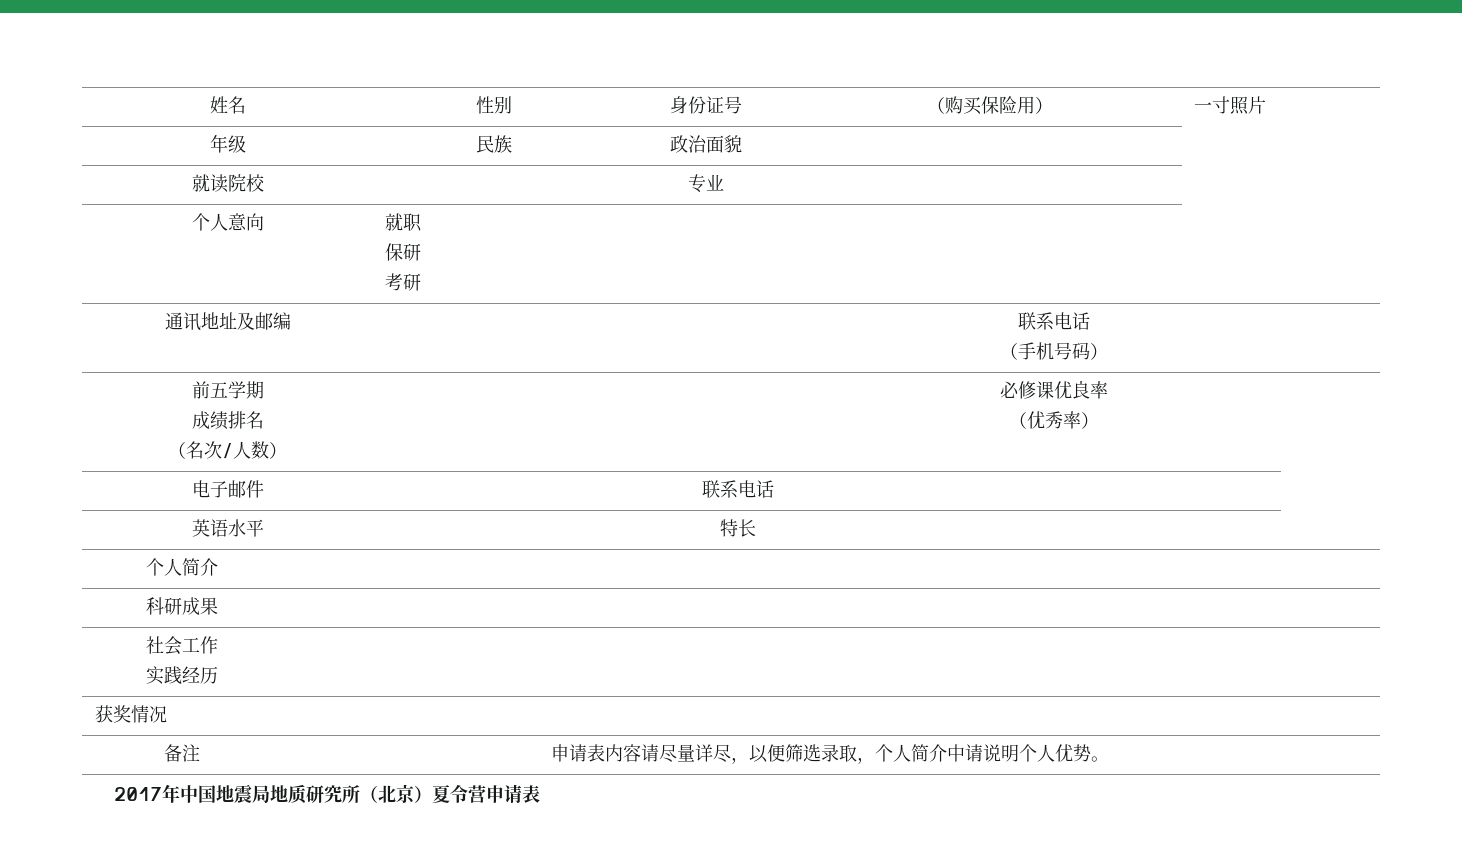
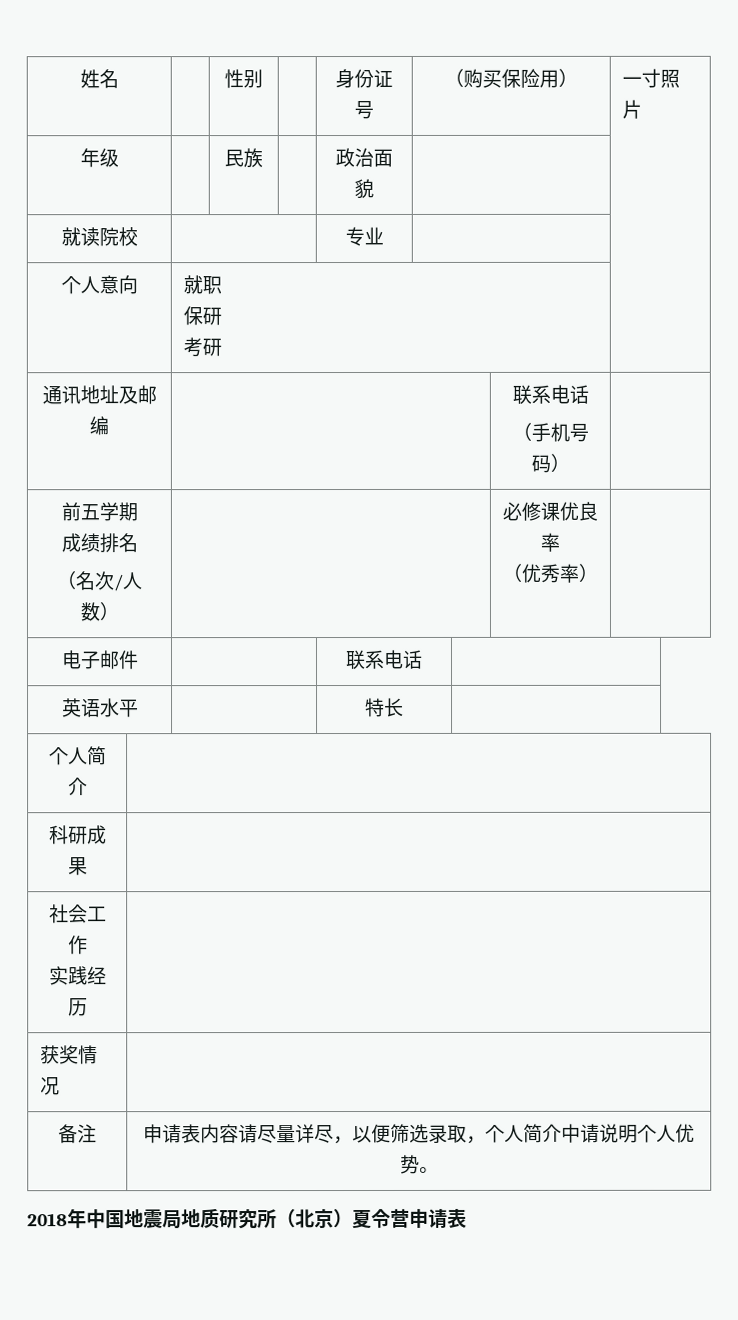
- 2017年中国地震局地质研究所（北京）夏令营申请表
+ 2018年中国地震局地质研究所（北京）夏令营申请表

